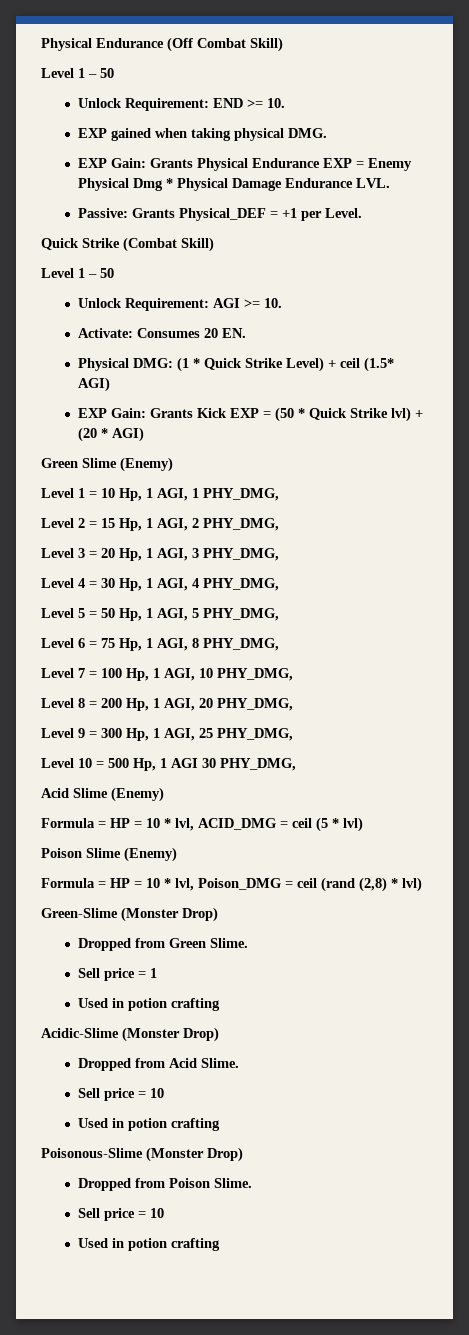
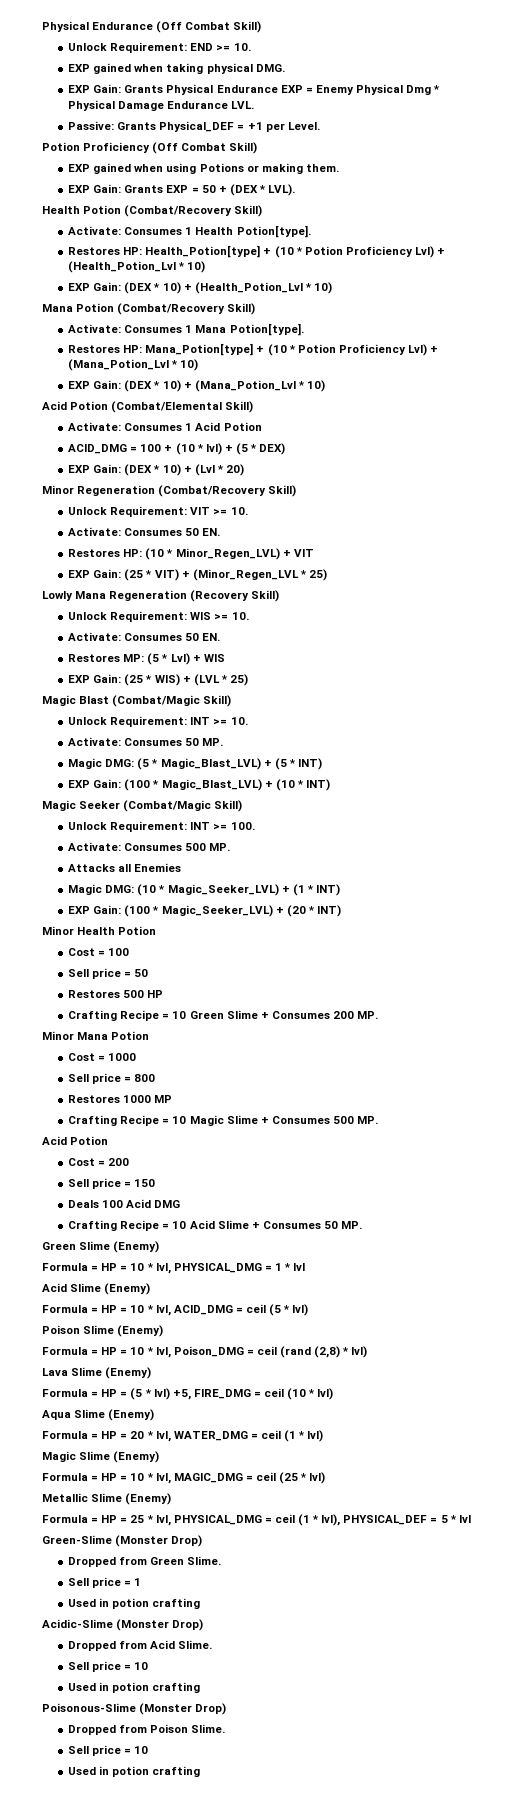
  Physical Endurance (Off Combat Skill)
- Level 1 – 50
- Quick Strike (Combat Skill)
- Level 1 – 50
- Unlock Requirement: AGI >= 10.
- Activate: Consumes 20 EN.
- Physical DMG: (1 * Quick Strike Level) + ceil (1.5* AGI)
- EXP Gain: Grants Kick EXP = (50 * Quick Strike lvl) + (20 * AGI)
+ Potion Proficiency (Off Combat Skill)
+ EXP gained when using Potions or making them.
+ EXP Gain: Grants EXP = 50 + (DEX * LVL).
+ Health Potion (Combat/Recovery Skill)
+ Activate: Consumes 1 Health Potion[type].
+ Restores HP: Health_Potion[type] + (10 * Potion Proficiency Lvl) + (Health_Potion_Lvl * 10)
+ EXP Gain: (DEX * 10) + (Health_Potion_Lvl * 10)
+ Mana Potion (Combat/Recovery Skill)
+ Activate: Consumes 1 Mana Potion[type].
+ Restores HP: Mana_Potion[type] + (10 * Potion Proficiency Lvl) + (Mana_Potion_Lvl * 10)
+ EXP Gain: (DEX * 10) + (Mana_Potion_Lvl * 10)
+ Acid Potion (Combat/Elemental Skill)
+ Activate: Consumes 1 Acid Potion
+ ACID_DMG = 100 + (10 * lvl) + (5 * DEX)
+ EXP Gain: (DEX * 10) + (Lvl * 20)
+ Minor Regeneration (Combat/Recovery Skill)
+ Unlock Requirement: VIT >= 10.
+ Activate: Consumes 50 EN.
+ Restores HP: (10 * Minor_Regen_LVL) + VIT
+ EXP Gain: (25 * VIT) + (Minor_Regen_LVL * 25)
+ Lowly Mana Regeneration (Recovery Skill)
+ Unlock Requirement: WIS >= 10.
+ Activate: Consumes 50 EN.
+ Restores MP: (5 * Lvl) + WIS
+ EXP Gain: (25 * WIS) + (LVL * 25)
+ Magic Blast (Combat/Magic Skill)
+ Unlock Requirement: INT >= 10.
+ Activate: Consumes 50 MP.
+ Magic DMG: (5 * Magic_Blast_LVL) + (5 * INT)
+ EXP Gain: (100 * Magic_Blast_LVL) + (10 * INT)
+ Magic Seeker (Combat/Magic Skill)
+ Unlock Requirement: INT >= 100.
+ Activate: Consumes 500 MP.
+ Attacks all Enemies
+ Magic DMG: (10 * Magic_Seeker_LVL) + (1 * INT)
+ EXP Gain: (100 * Magic_Seeker_LVL) + (20 * INT)
+ Minor Health Potion
+ Cost = 100
+ Sell price = 50
+ Restores 500 HP
+ Crafting Recipe = 10 Green Slime + Consumes 200 MP.
+ Minor Mana Potion
+ Cost = 1000
+ Sell price = 800
+ Restores 1000 MP
+ Crafting Recipe = 10 Magic Slime + Consumes 500 MP.
+ Acid Potion
+ Cost = 200
+ Sell price = 150
+ Deals 100 Acid DMG
+ Crafting Recipe = 10 Acid Slime + Consumes 50 MP.
  Green Slime (Enemy)
- Level 1 = 10 Hp, 1 AGI, 1 PHY_DMG,
- Level 2 = 15 Hp, 1 AGI, 2 PHY_DMG,
- Level 3 = 20 Hp, 1 AGI, 3 PHY_DMG,
- Level 4 = 30 Hp, 1 AGI, 4 PHY_DMG,
- Level 5 = 50 Hp, 1 AGI, 5 PHY_DMG,
- Level 6 = 75 Hp, 1 AGI, 8 PHY_DMG,
- Level 7 = 100 Hp, 1 AGI, 10 PHY_DMG,
- Level 8 = 200 Hp, 1 AGI, 20 PHY_DMG,
- Level 9 = 300 Hp, 1 AGI, 25 PHY_DMG,
- Level 10 = 500 Hp, 1 AGI 30 PHY_DMG,
+ Formula = HP = 10 * lvl, PHYSICAL_DMG = 1 * lvl
+ Lava Slime (Enemy)
+ Formula = HP = (5 * lvl) +5, FIRE_DMG = ceil (10 * lvl)
+ Aqua Slime (Enemy)
+ Formula = HP = 20 * lvl, WATER_DMG = ceil (1 * lvl)
+ Magic Slime (Enemy)
+ Formula = HP = 10 * lvl, MAGIC_DMG = ceil (25 * lvl)
+ Metallic Slime (Enemy)
+ Formula = HP = 25 * lvl, PHYSICAL_DMG = ceil (1 * lvl), PHYSICAL_DEF = 5 * lvl

